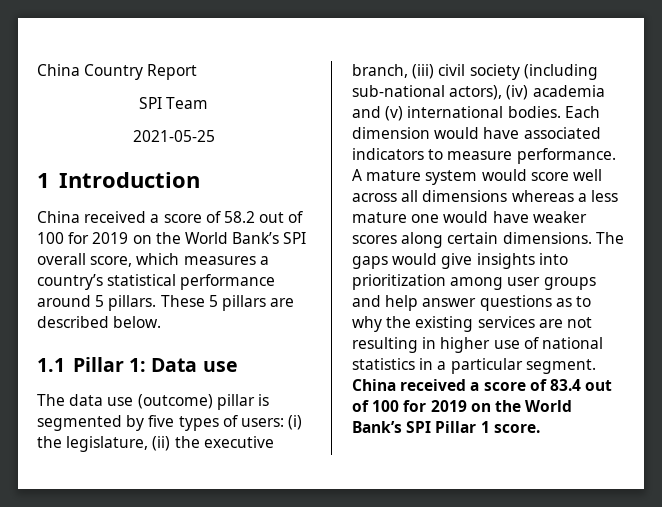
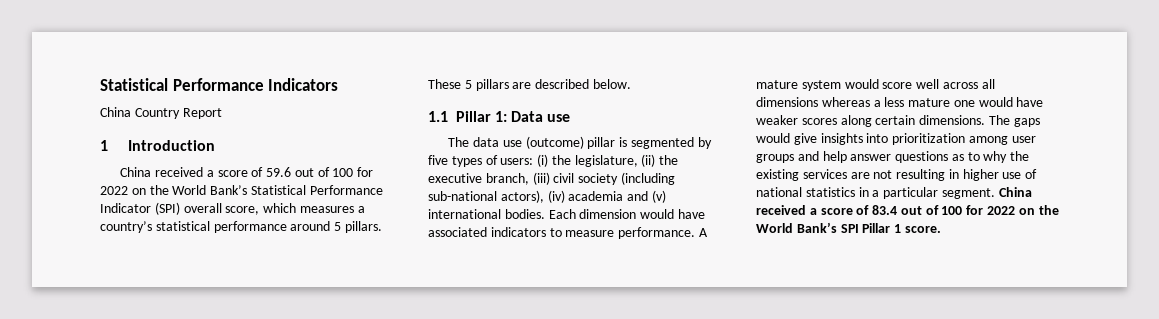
+ Statistical Performance Indicators
- SPI Team
- 2021-05-25
- China received a score of 58.2 out of 100 for 2019 on the World Bank’s SPI overall score, which measures a country’s statistical performance around 5 pillars.
+ China received a score of 59.6 out of 100 for 2022 on the World Bank’s Statistical Performance Indicator (SPI) overall score, which measures a country’s statistical performance around 5 pillars.
- China received a score of 83.4 out of 100 for 2019 on the World Bank’s SPI Pillar 1 score.
+ China received a score of 83.4 out of 100 for 2022 on the World Bank’s SPI Pillar 1 score.

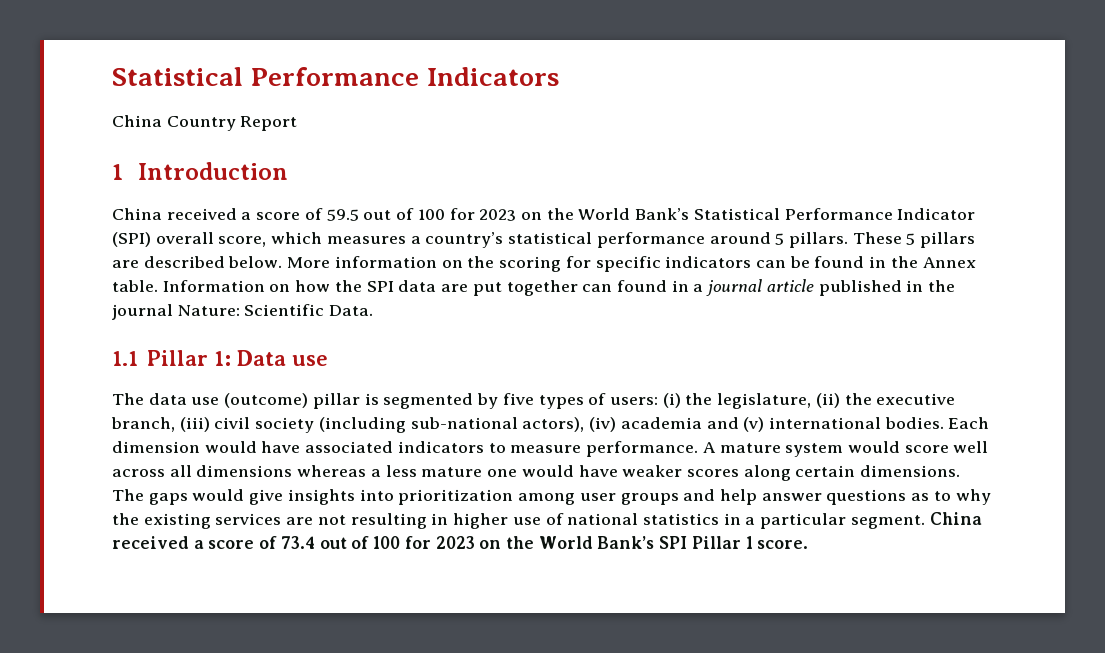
- China received a score of 59.6 out of 100 for 2022 on the World Bank’s Statistical Performance Indicator (SPI) overall score, which measures a country’s statistical performance around 5 pillars.
+ China received a score of 59.5 out of 100 for 2023 on the World Bank’s Statistical Performance Indicator (SPI) overall score, which measures a country’s statistical performance around 5 pillars.
+ More information on the scoring for specific indicators can be found in the Annex table. Information on how the SPI data are put together can found in a journal article published in the journal Nature: Scientific Data.
- China received a score of 83.4 out of 100 for 2022 on the World Bank’s SPI Pillar 1 score.
+ China received a score of 73.4 out of 100 for 2023 on the World Bank’s SPI Pillar 1 score.

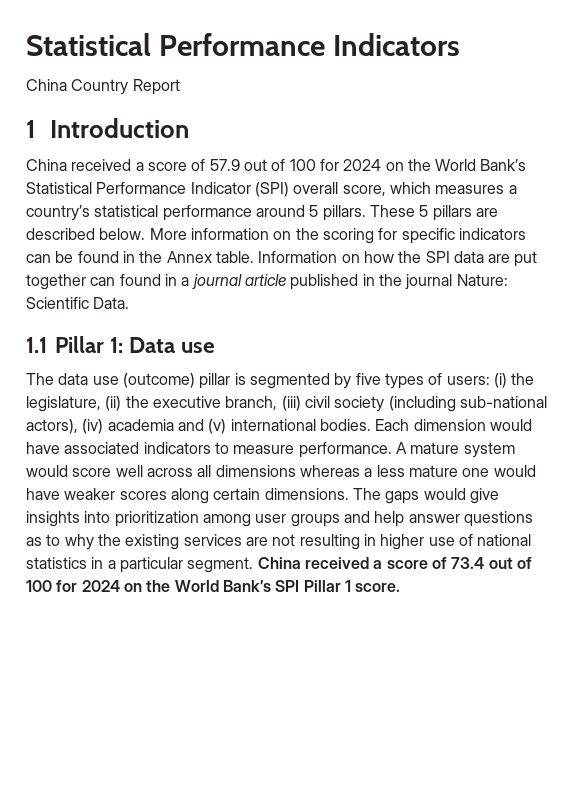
- China received a score of 59.5 out of 100 for 2023 on the World Bank’s Statistical Performance Indicator (SPI) overall score, which measures a country’s statistical performance around 5 pillars.
+ China received a score of 57.9 out of 100 for 2024 on the World Bank’s Statistical Performance Indicator (SPI) overall score, which measures a country’s statistical performance around 5 pillars.
- China received a score of 73.4 out of 100 for 2023 on the World Bank’s SPI Pillar 1 score.
+ China received a score of 73.4 out of 100 for 2024 on the World Bank’s SPI Pillar 1 score.

